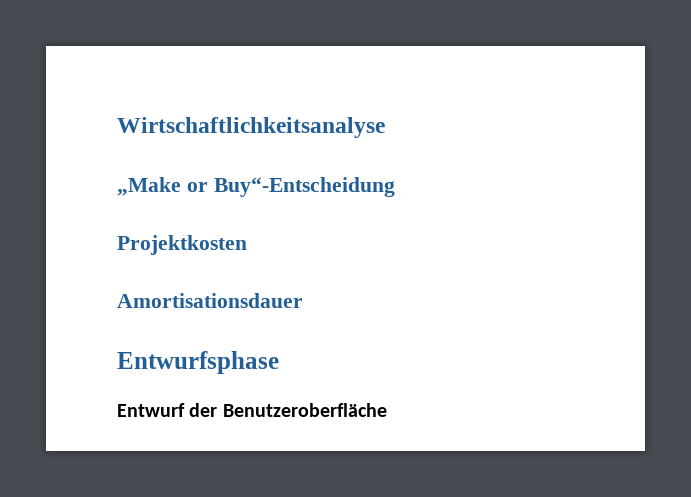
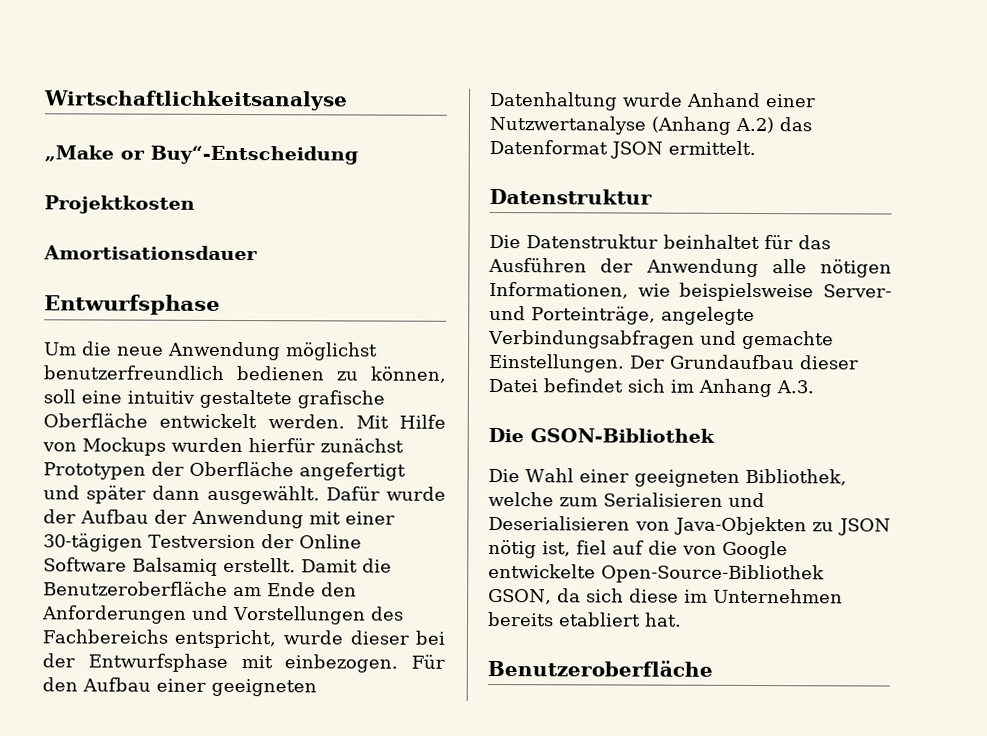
- Entwurf der Benutzeroberfläche
+ Um die neue Anwendung möglichst benutzerfreundlich bedienen zu können, soll eine intuitiv gestaltete grafische Oberfläche entwickelt werden. Mit Hilfe von Mockups wurden hierfür zunächst Prototypen der Oberfläche angefertigt und später dann ausgewählt. Dafür wurde der Aufbau der Anwendung mit einer 30-tägigen Testversion der Online Software Balsamiq erstellt. Damit die Benutzeroberfläche am Ende den Anforderungen und Vorstellungen des Fachbereichs entspricht, wurde dieser bei der Entwurfsphase mit einbezogen. Für den Aufbau einer geeigneten Datenhaltung wurde Anhand einer Nutzwertanalyse (Anhang A.2) das Datenformat JSON ermittelt.
+ Datenstruktur
+ Die Datenstruktur beinhaltet für das Ausführen der Anwendung alle nötigen Informationen, wie beispielsweise Server- und Porteinträge, angelegte Verbindungsabfragen und gemachte Einstellungen. Der Grundaufbau dieser Datei befindet sich im Anhang A.3.
+ Die GSON-Bibliothek
+ Die Wahl einer geeigneten Bibliothek, welche zum Serialisieren und Deserialisieren von Java-Objekten zu JSON nötig ist, fiel auf die von Google entwickelte Open-Source-Bibliothek GSON, da sich diese im Unternehmen bereits etabliert hat.
+ Benutzeroberfläche

